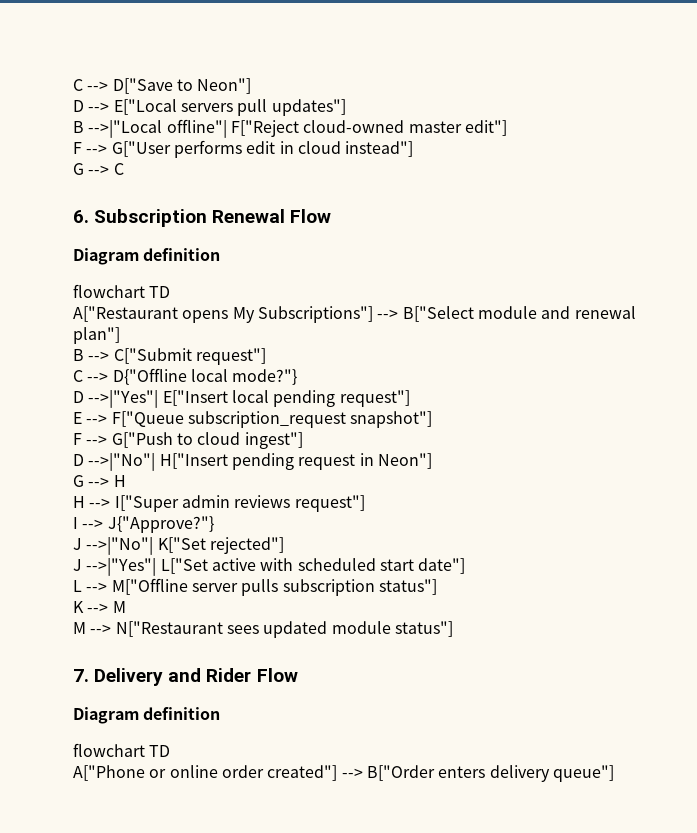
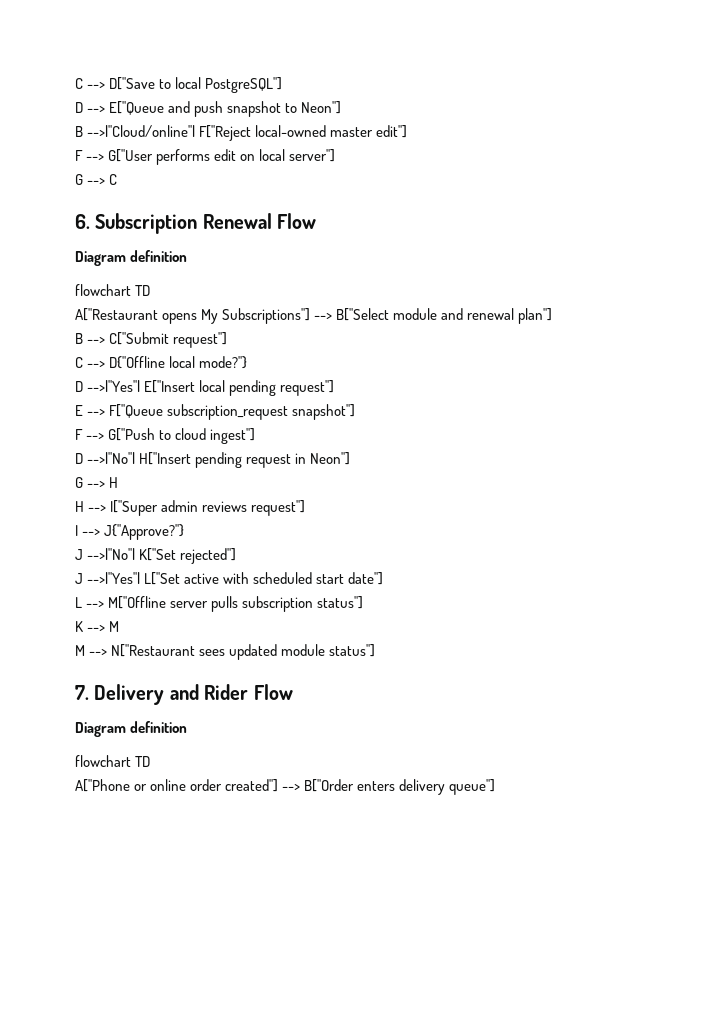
- C --> D["Save to Neon"]
+ C --> D["Save to local PostgreSQL"]
- D --> E["Local servers pull updates"]
- B -->|"Local offline"| F["Reject cloud-owned master edit"]
+ D --> E["Queue and push snapshot to Neon"]
+ B -->|"Cloud/online"| F["Reject local-owned master edit"]
- F --> G["User performs edit in cloud instead"]
+ F --> G["User performs edit on local server"]

